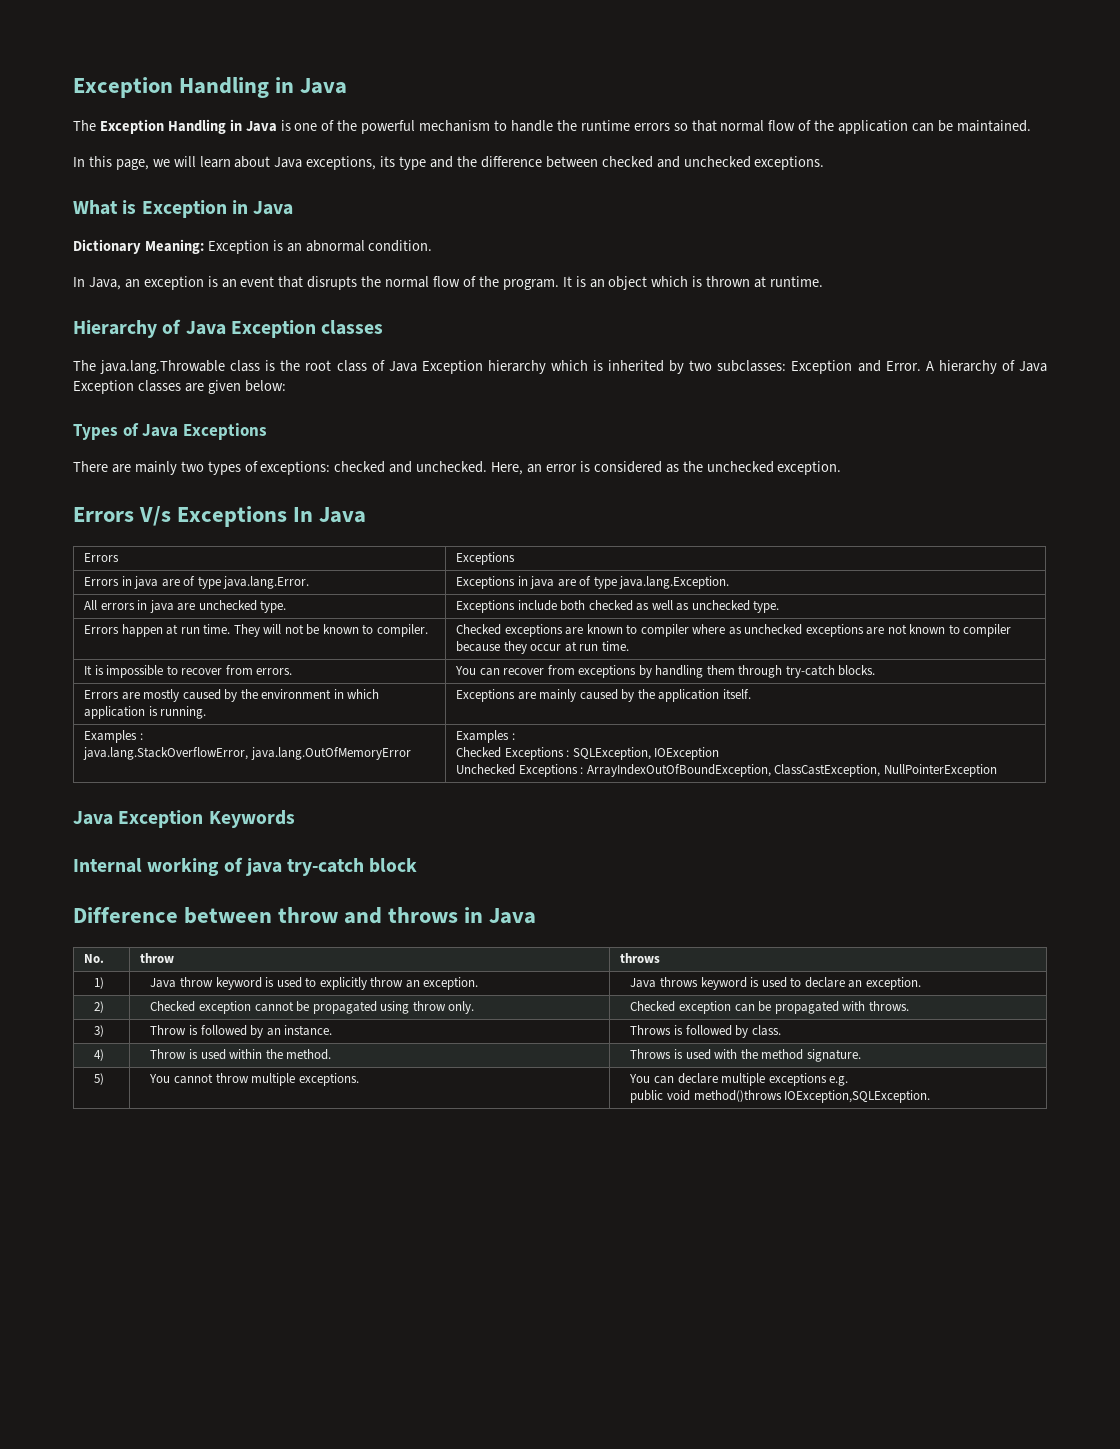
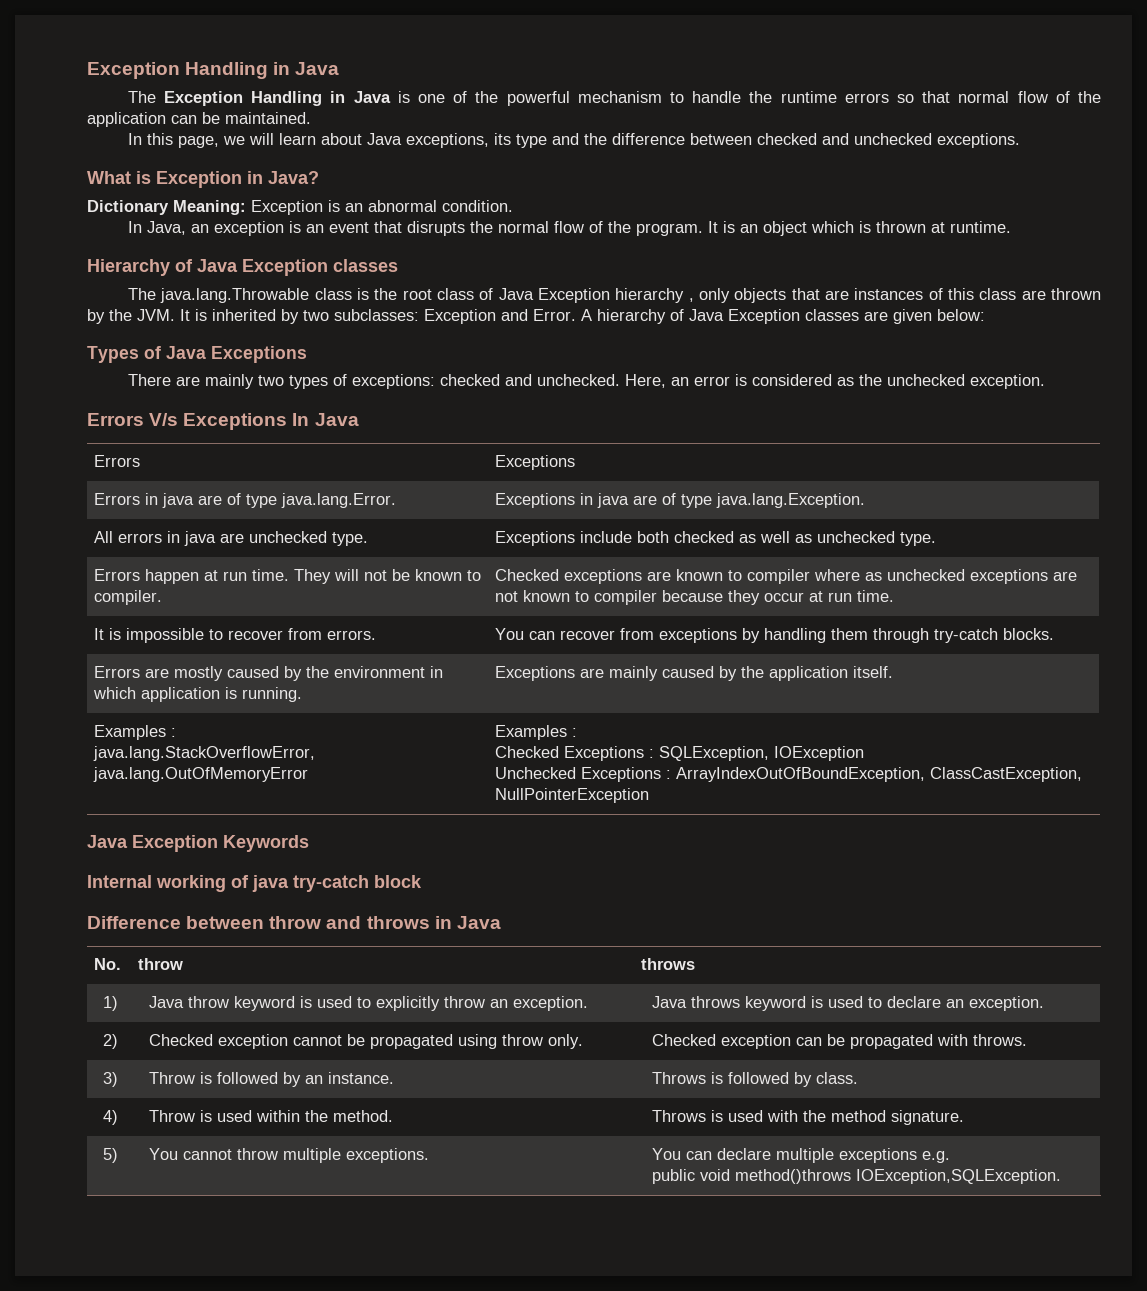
- What is Exception in Java
+ What is Exception in Java?
- The java.lang.Throwable class is the root class of Java Exception hierarchy which is inherited by two subclasses: Exception and Error.
+ The java.lang.Throwable class is the root class of Java Exception hierarchy , only objects that are instances of this class are thrown by the JVM. It is inherited by two subclasses: Exception and Error.

